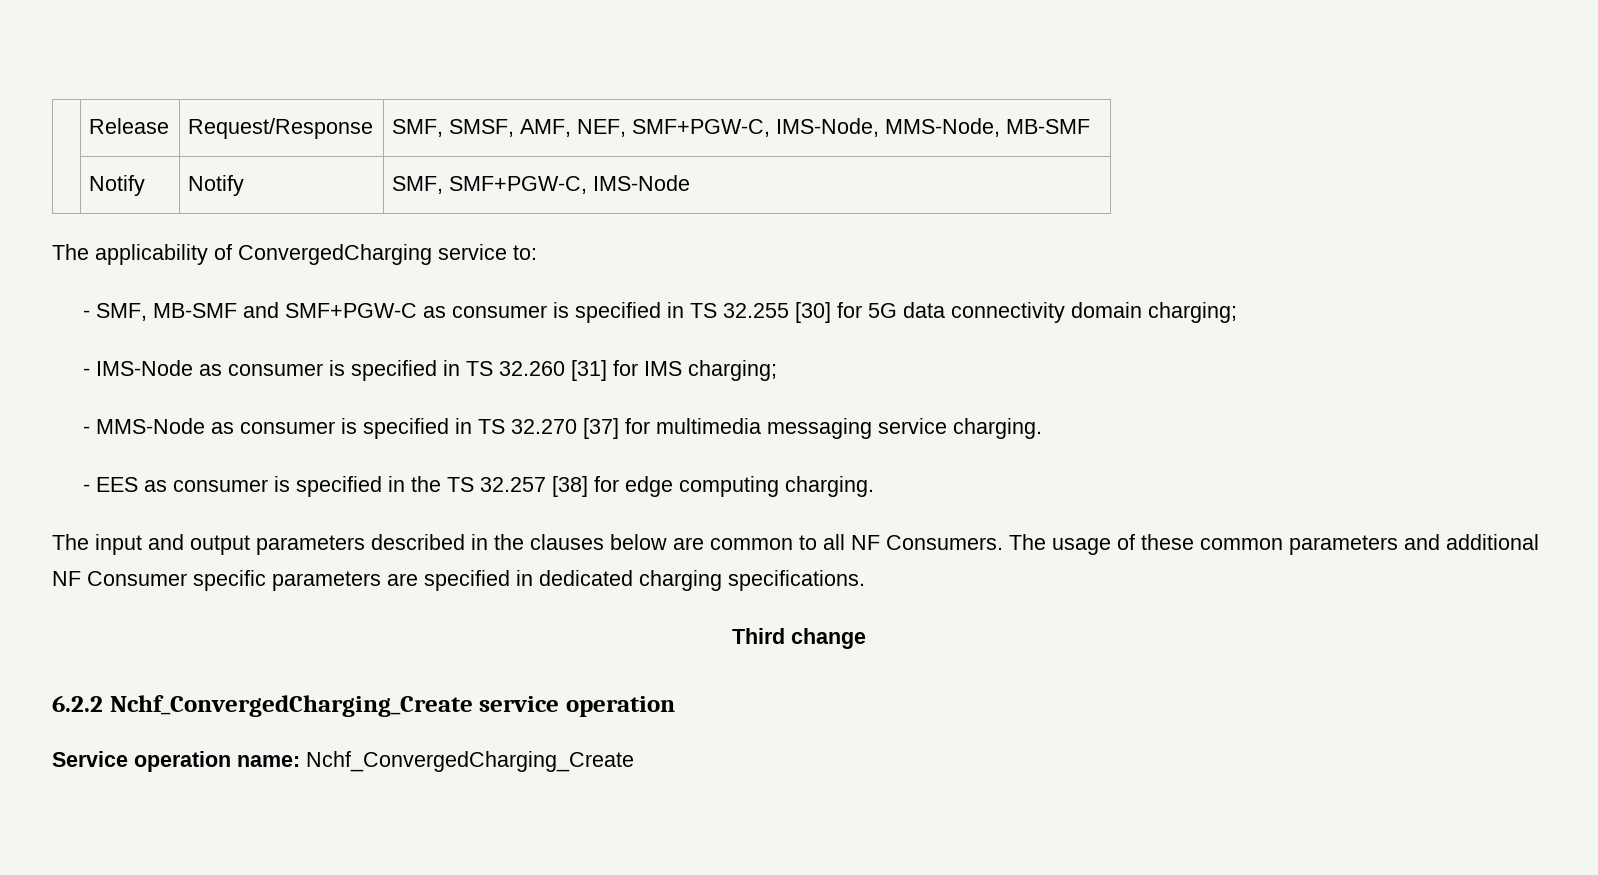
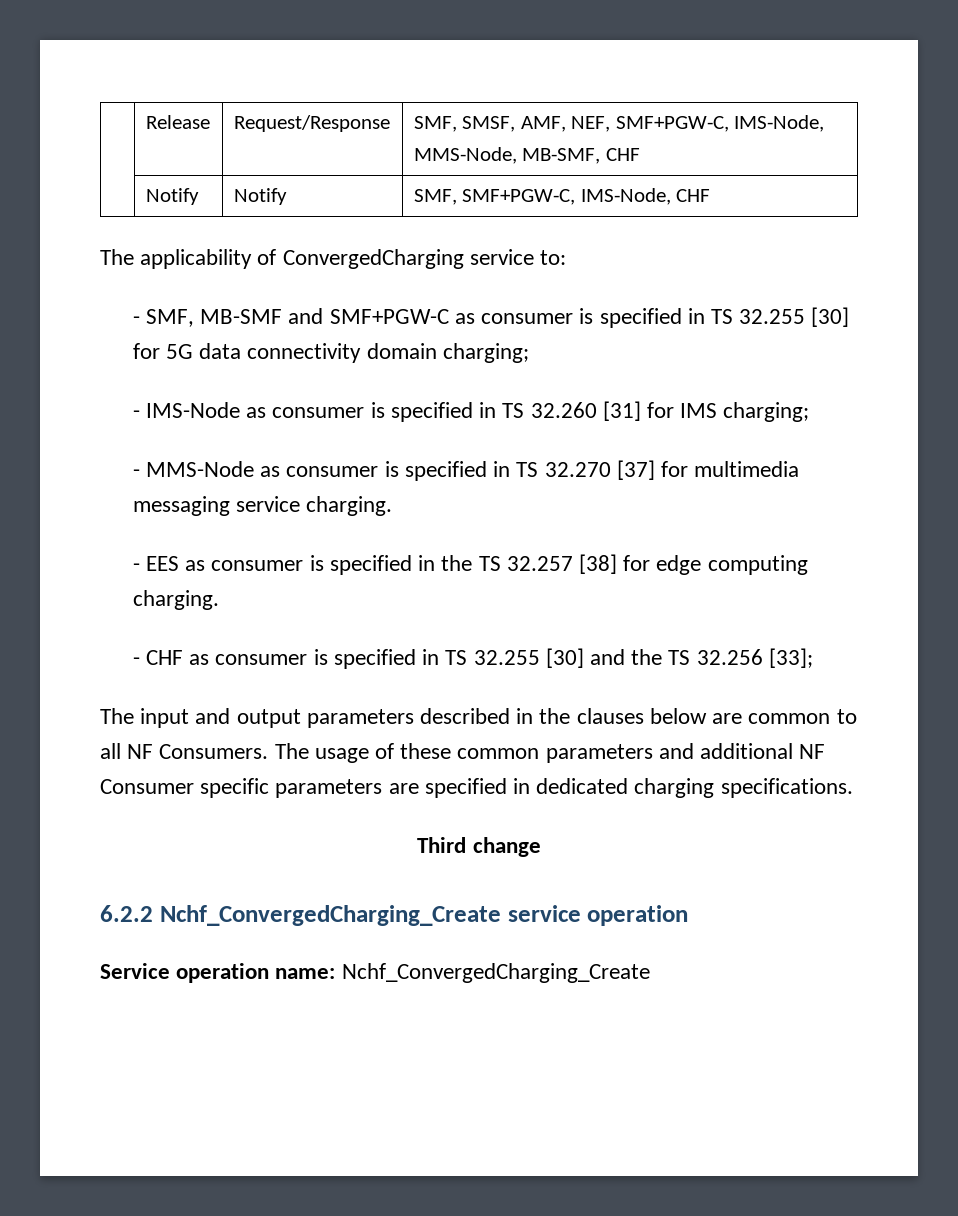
- | Release | Request/Response | SMF, SMSF, AMF, NEF, SMF+PGW-C, IMS-Node, MMS-Node, MB-SMF
+ | Release | Request/Response | SMF, SMSF, AMF, NEF, SMF+PGW-C, IMS-Node, MMS-Node, MB-SMF, CHF
- | Notify | Notify | SMF, SMF+PGW-C, IMS-Node
+ | Notify | Notify | SMF, SMF+PGW-C, IMS-Node, CHF
+ - CHF as consumer is specified in TS 32.255 [30] and the TS 32.256 [33];

